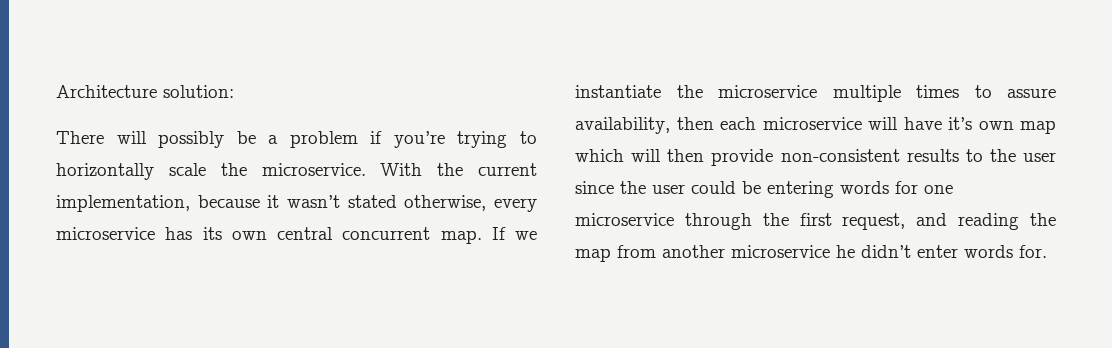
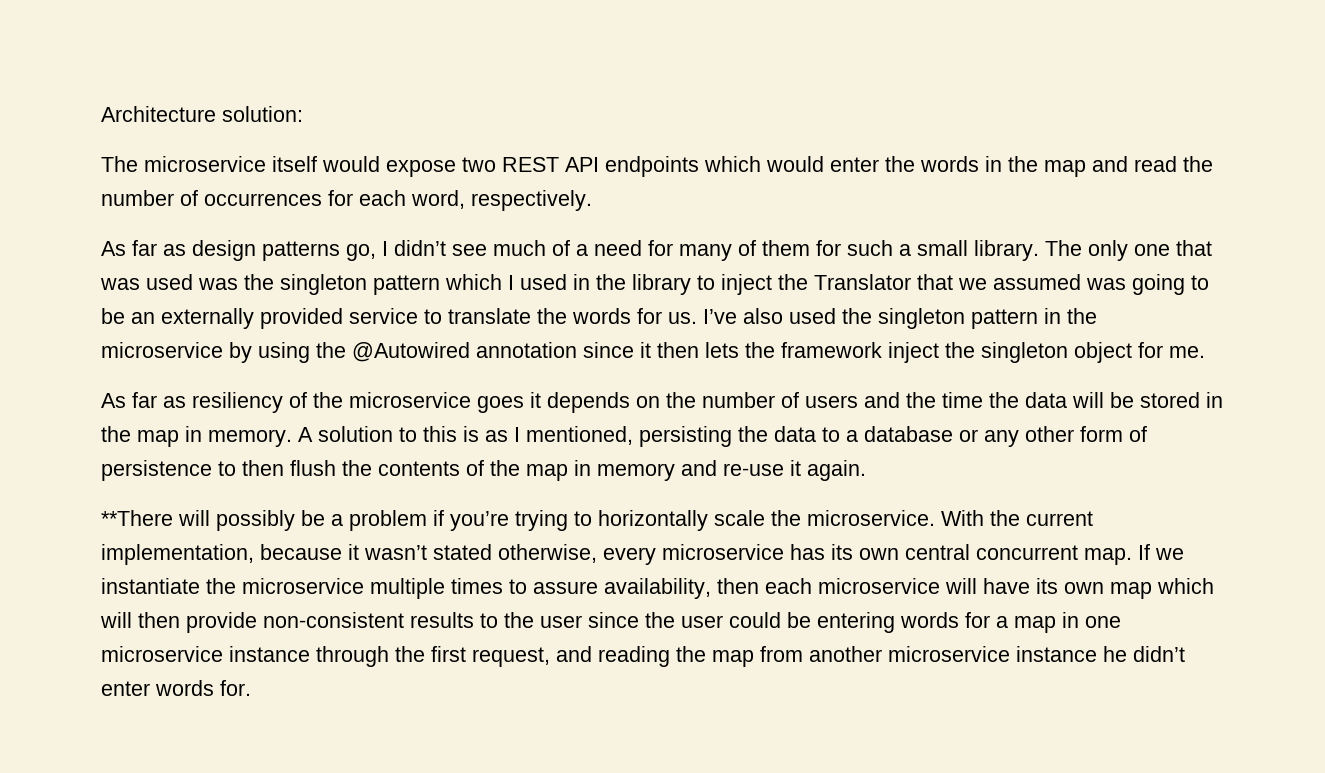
- There will possibly be a problem if you’re trying to horizontally scale the microservice.
+ The microservice itself would expose two REST API endpoints which would enter the words in the map and read the number of occurrences for each word, respectively.
+ As far as design patterns go, I didn’t see much of a need for many of them for such a small library. The only one that was used was the singleton pattern which I used in the library to inject the Translator that we assumed was going to be an externally provided service to translate the words for us. I’ve also used the singleton pattern in the microservice by using the @Autowired annotation since it then lets the framework inject the singleton object for me.
+ As far as resiliency of the microservice goes it depends on the number of users and the time the data will be stored in the map in memory. A solution to this is as I mentioned, persisting the data to a database or any other form of persistence to then flush the contents of the map in memory and re-use it again.
+ **There will possibly be a problem if you’re trying to horizontally scale the microservice.
- If we instantiate the microservice multiple times to assure availability, then each microservice will have it’s own map which will then provide non-consistent results to the user since the user could be entering words for one microservice through the first request, and reading the map from another microservice he didn’t enter words for.
+ If we instantiate the microservice multiple times to assure availability, then each microservice will have its own map which will then provide non-consistent results to the user since the user could be entering words for a map in one microservice instance through the first request, and reading the map from another microservice instance he didn’t enter words for.

